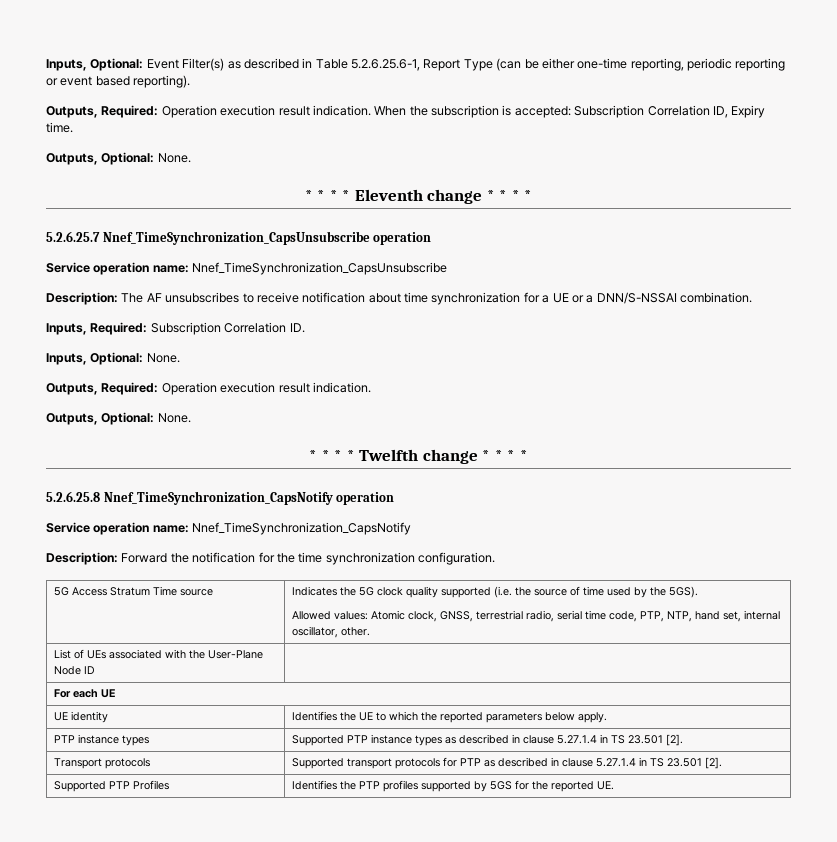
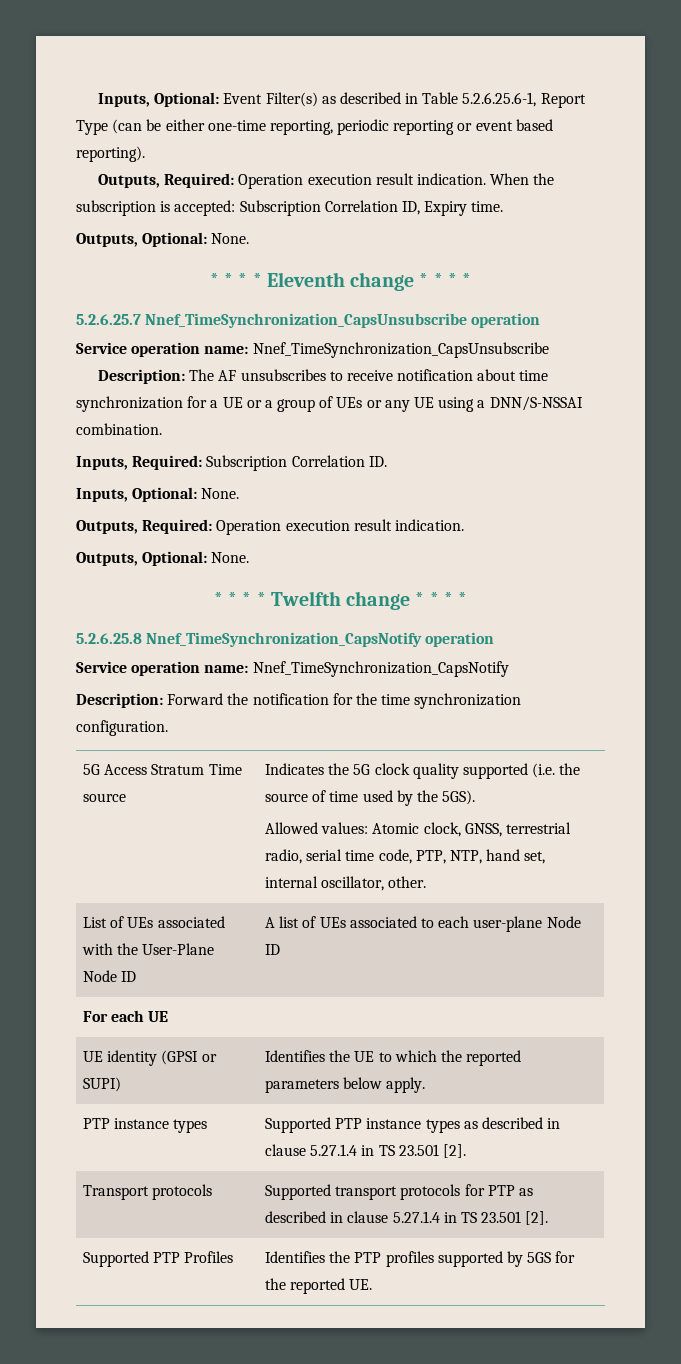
- Description: The AF unsubscribes to receive notification about time synchronization for a UE or a DNN/S-NSSAI combination.
+ Description: The AF unsubscribes to receive notification about time synchronization for a UE or a group of UEs or any UE using a DNN/S-NSSAI combination.
- List of UEs associated with the User-Plane Node ID |
+ List of UEs associated with the User-Plane Node ID | A list of UEs associated to each user-plane Node ID
- UE identity | Identifies the UE to which the reported parameters below apply.
+ UE identity (GPSI or SUPI) | Identifies the UE to which the reported parameters below apply.

